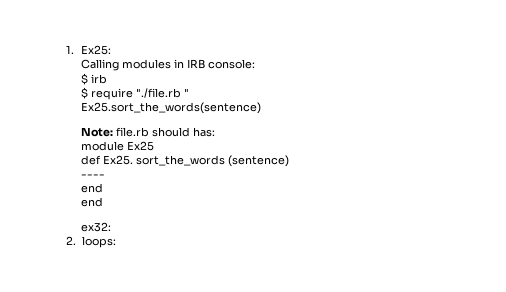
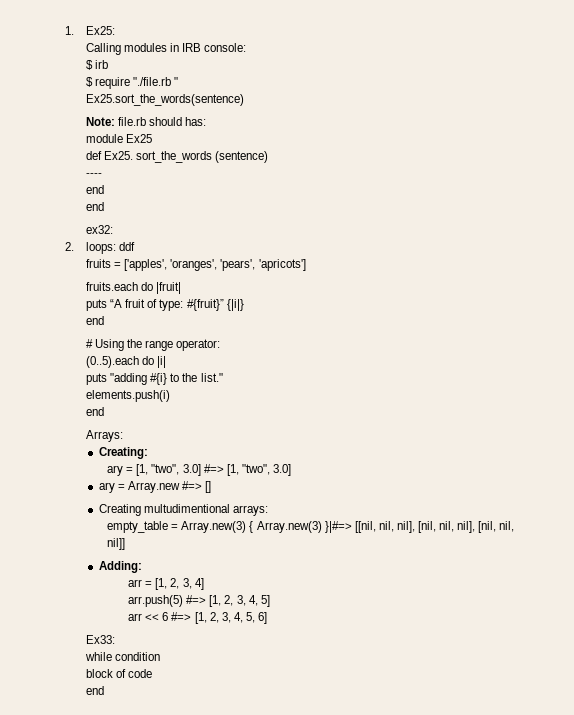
- 2. loops:
+ 2. loops: ddf
+ fruits = ['apples', 'oranges', 'pears', 'apricots']
+ fruits.each do |fruit|
+ puts “A fruit of type: #{fruit}” {|i|}
+ end
+ # Using the range operator:
+ (0..5).each do |i|
+ puts "adding #{i} to the list."
+ elements.push(i)
+ end
+ Arrays:
+ Creating:
+ ary = [1, "two", 3.0] #=> [1, "two", 3.0]
+ ary = Array.new #=> []
+ Creating multudimentional arrays:
+ empty_table = Array.new(3) { Array.new(3) }|#=> [[nil, nil, nil], [nil, nil, nil], [nil, nil, nil]]
+ Adding:
+ arr = [1, 2, 3, 4]
+ arr.push(5) #=> [1, 2, 3, 4, 5]
+ arr << 6 #=> [1, 2, 3, 4, 5, 6]
+ Ex33:
+ while condition
+ block of code
+ end

